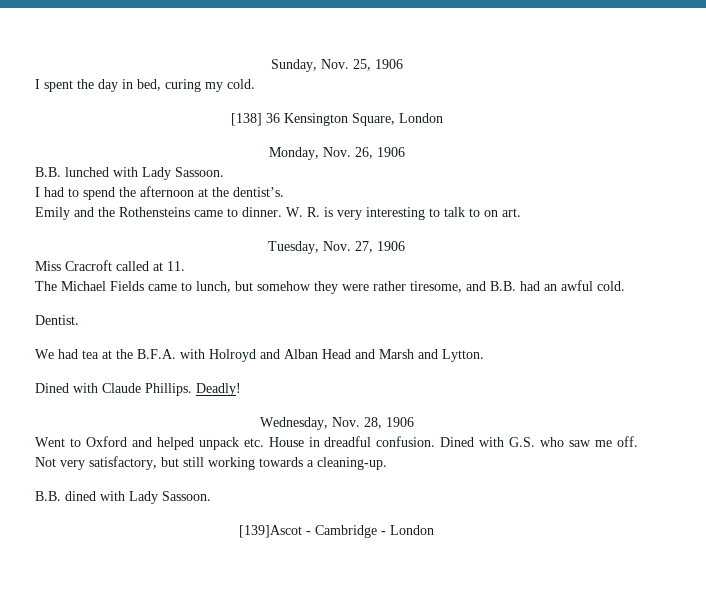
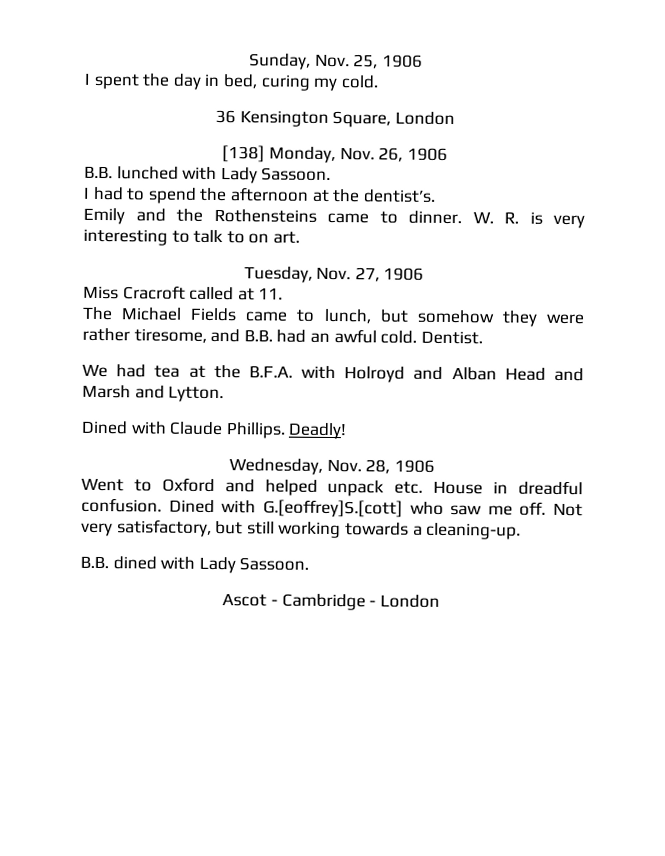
- [138] 36 Kensington Square, London
+ 36 Kensington Square, London
- Monday, Nov. 26, 1906
+ [138] Monday, Nov. 26, 1906
- The Michael Fields came to lunch, but somehow they were rather tiresome, and B.B. had an awful cold.
- Dentist.
+ The Michael Fields came to lunch, but somehow they were rather tiresome, and B.B. had an awful cold. Dentist.
- Dined with G.S. who saw me off.
+ Dined with G.[eoffrey]S.[cott] who saw me off.
- [139]Ascot - Cambridge - London
+ Ascot - Cambridge - London

